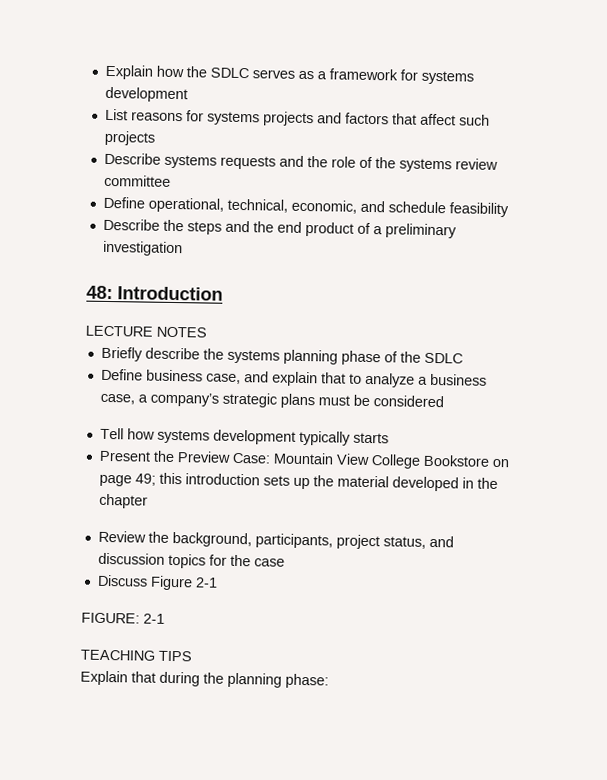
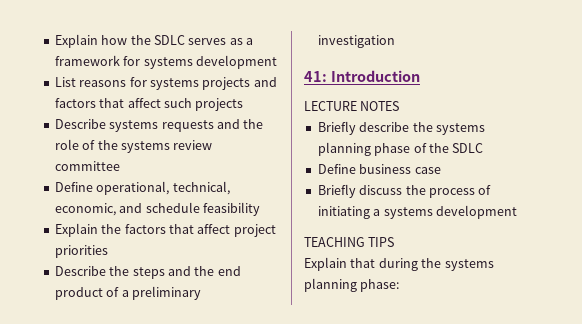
+ Explain the factors that affect project priorities
- 48: Introduction
+ 41: Introduction
- Define business case, and explain that to analyze a business case, a company’s strategic plans must be considered
- Tell how systems development typically starts
- Present the Preview Case: Mountain View College Bookstore on page 49; this introduction sets up the material developed in the chapter
- Review the background, participants, project status, and discussion topics for the case
- Discuss Figure 2-1
- FIGURE: 2-1
+ Define business case
+ Briefly discuss the process of initiating a systems development
- Explain that during the planning phase:
+ Explain that during the systems planning phase:

